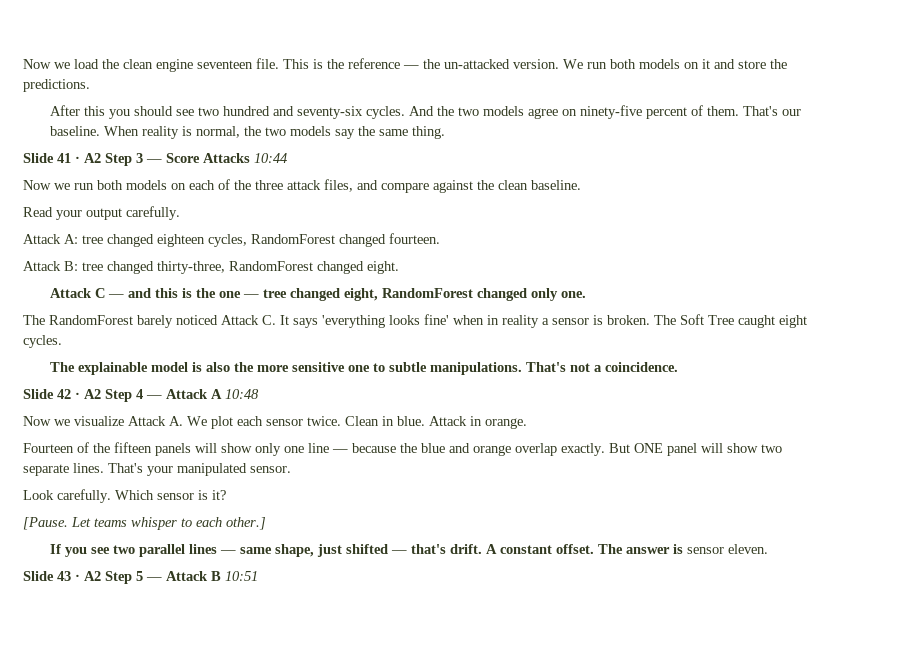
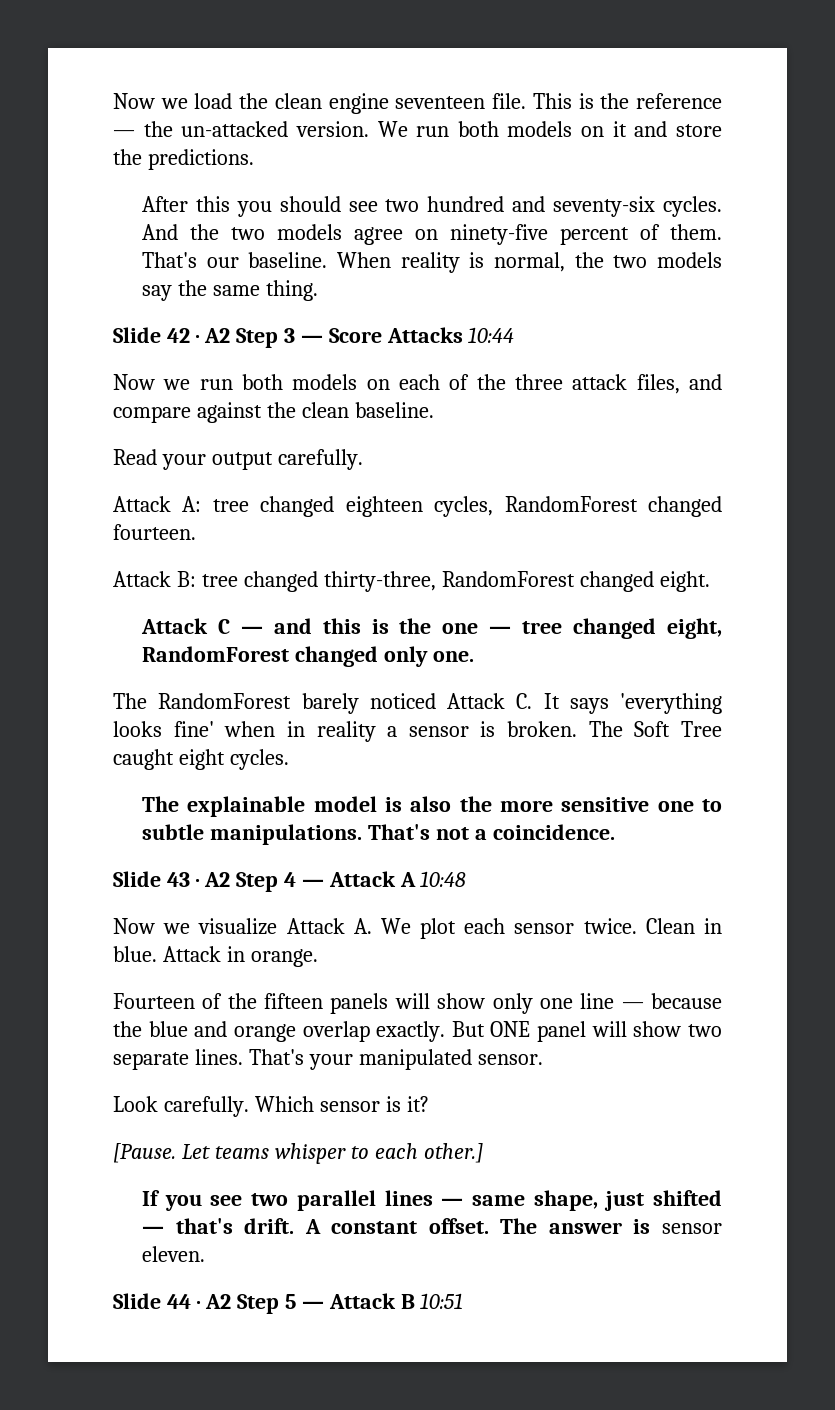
- Slide 41 · A2 Step 3 — Score Attacks 10:44
+ Slide 42 · A2 Step 3 — Score Attacks 10:44
- Slide 42 · A2 Step 4 — Attack A 10:48
+ Slide 43 · A2 Step 4 — Attack A 10:48
- Slide 43 · A2 Step 5 — Attack B 10:51
+ Slide 44 · A2 Step 5 — Attack B 10:51

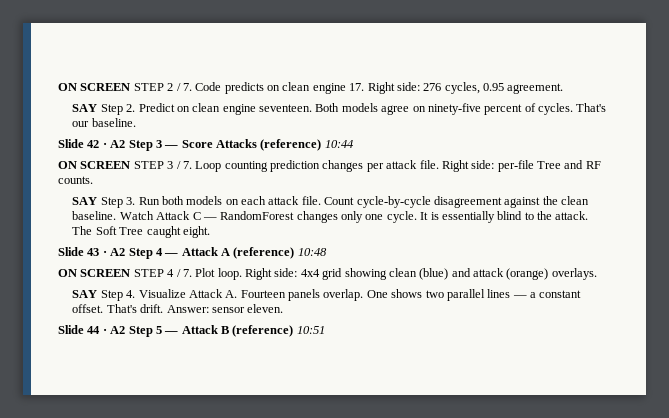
- Now we load the clean engine seventeen file. This is the reference — the un-attacked version. We run both models on it and store the predictions.
- After this you should see two hundred and seventy-six cycles. And the two models agree on ninety-five percent of them.
+ ON SCREEN STEP 2 / 7. Code predicts on clean engine 17. Right side: 276 cycles, 0.95 agreement.
+ SAY Step 2. Predict on clean engine seventeen. Both models agree on ninety-five percent of cycles.
- When reality is normal, the two models say the same thing.
- Slide 42 · A2 Step 3 — Score Attacks 10:44
+ Slide 42 · A2 Step 3 — Score Attacks (reference) 10:44
- Now we run both models on each of the three attack files, and compare against the clean baseline.
- Read your output carefully.
- Attack A: tree changed eighteen cycles, RandomForest changed fourteen.
- Attack B: tree changed thirty-three, RandomForest changed eight.
- Attack C — and this is the one — tree changed eight, RandomForest changed only one.
- The RandomForest barely noticed Attack C. It says 'everything looks fine' when in reality a sensor is broken. The Soft Tree caught eight cycles.
- The explainable model is also the more sensitive one to subtle manipulations. That's not a coincidence.
+ ON SCREEN STEP 3 / 7. Loop counting prediction changes per attack file. Right side: per-file Tree and RF counts.
+ SAY Step 3. Run both models on each attack file. Count cycle-by-cycle disagreement against the clean baseline. Watch Attack C — RandomForest changes only one cycle. It is essentially blind to the attack. The Soft Tree caught eight.
- Slide 43 · A2 Step 4 — Attack A 10:48
+ Slide 43 · A2 Step 4 — Attack A (reference) 10:48
- Now we visualize Attack A. We plot each sensor twice. Clean in blue. Attack in orange.
- Fourteen of the fifteen panels will show only one line — because the blue and orange overlap exactly. But ONE panel will show two separate lines. That's your manipulated sensor.
- Look carefully. Which sensor is it?
- [Pause. Let teams whisper to each other.]
- If you see two parallel lines — same shape, just shifted — that's drift. A constant offset. The answer is sensor eleven.
+ ON SCREEN STEP 4 / 7. Plot loop. Right side: 4x4 grid showing clean (blue) and attack (orange) overlays.
+ SAY Step 4. Visualize Attack A. Fourteen panels overlap. One shows two parallel lines — a constant offset. That's drift. Answer: sensor eleven.
- Slide 44 · A2 Step 5 — Attack B 10:51
+ Slide 44 · A2 Step 5 — Attack B (reference) 10:51

